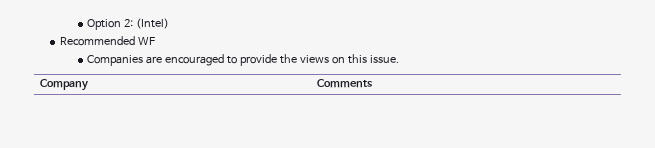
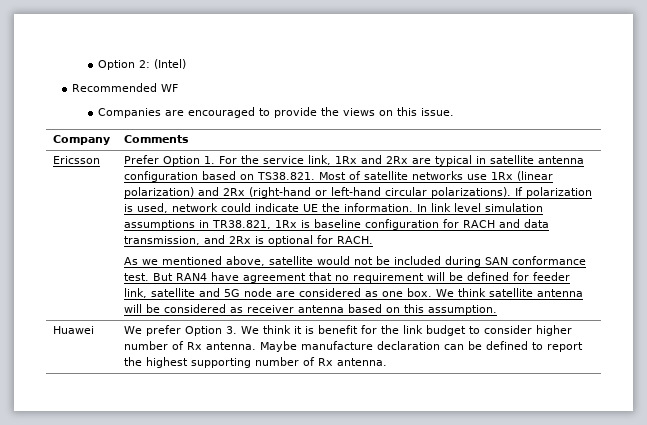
+ Ericsson | Prefer Option 1. For the service link, 1Rx and 2Rx are typical in satellite antenna configuration based on TS38.821. Most of satellite networks use 1Rx (linear polarization) and 2Rx (right-hand or left-hand circular polarizations). If polarization is used, network could indicate UE the information. In link level simulation assumptions in TR38.821, 1Rx is baseline configuration for RACH and data transmission, and 2Rx is optional for RACH.
+ As we mentioned above, satellite would not be included during SAN conformance test. But RAN4 have agreement that no requirement will be defined for feeder link, satellite and 5G node are considered as one box. We think satellite antenna will be considered as receiver antenna based on this assumption.
+ Huawei | We prefer Option 3. We think it is benefit for the link budget to consider higher number of Rx antenna. Maybe manufacture declaration can be defined to report the highest supporting number of Rx antenna.

